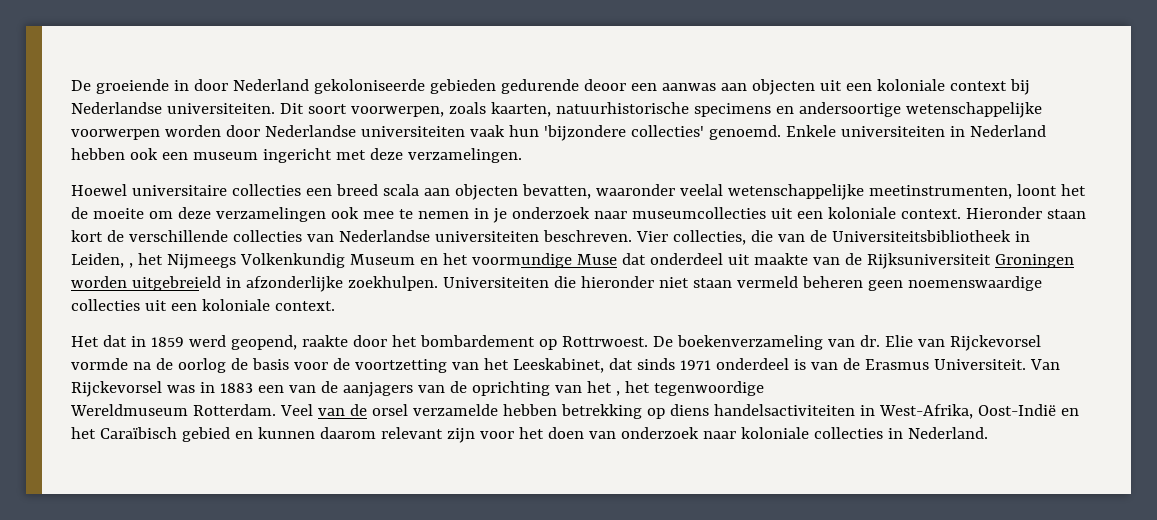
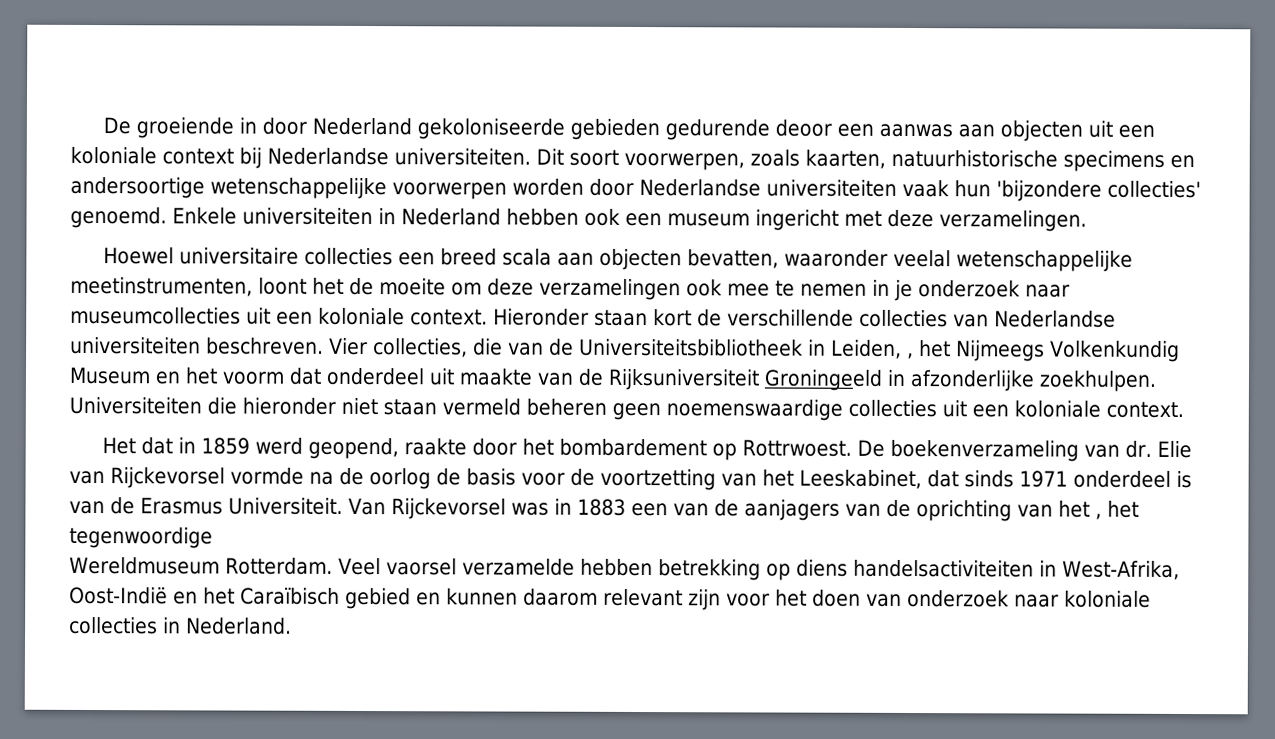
- Vier collecties, die van de Universiteitsbibliotheek in Leiden, , het Nijmeegs Volkenkundig Museum en het voormundige Muse dat onderdeel uit maakte van de Rijksuniversiteit Groningen worden uitgebreield in afzonderlijke zoekhulpen.
+ Vier collecties, die van de Universiteitsbibliotheek in Leiden, , het Nijmeegs Volkenkundig Museum en het voorm dat onderdeel uit maakte van de Rijksuniversiteit Groningeeld in afzonderlijke zoekhulpen.
- Veel van de orsel verzamelde hebben betrekking op diens handelsactiviteiten in West-Afrika, Oost-Indië en het Caraïbisch gebied en kunnen daarom relevant zijn voor het doen van onderzoek naar koloniale collecties in Nederland.
+ Veel vaorsel verzamelde hebben betrekking op diens handelsactiviteiten in West-Afrika, Oost-Indië en het Caraïbisch gebied en kunnen daarom relevant zijn voor het doen van onderzoek naar koloniale collecties in Nederland.

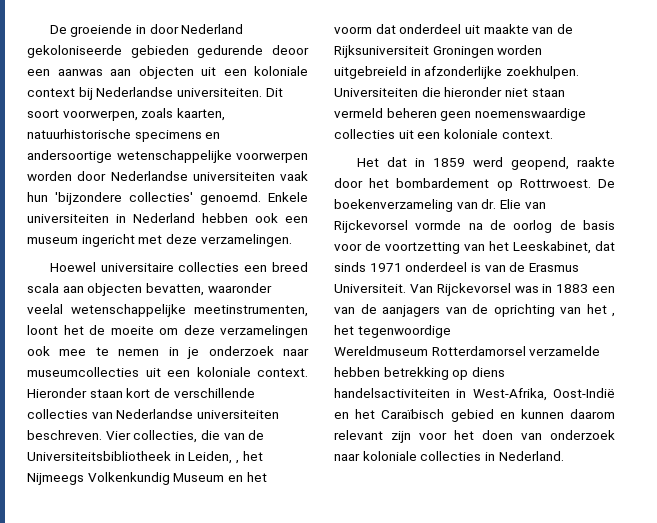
- Vier collecties, die van de Universiteitsbibliotheek in Leiden, , het Nijmeegs Volkenkundig Museum en het voorm dat onderdeel uit maakte van de Rijksuniversiteit Groningeeld in afzonderlijke zoekhulpen.
+ Vier collecties, die van de Universiteitsbibliotheek in Leiden, , het Nijmeegs Volkenkundig Museum en het voorm dat onderdeel uit maakte van de Rijksuniversiteit Groningen worden uitgebreield in afzonderlijke zoekhulpen.
- Wereldmuseum Rotterdam. Veel vaorsel verzamelde hebben betrekking op diens handelsactiviteiten in West-Afrika, Oost-Indië en het Caraïbisch gebied en kunnen daarom relevant zijn voor het doen van onderzoek naar koloniale collecties in Nederland.
+ Wereldmuseum Rotterdamorsel verzamelde hebben betrekking op diens handelsactiviteiten in West-Afrika, Oost-Indië en het Caraïbisch gebied en kunnen daarom relevant zijn voor het doen van onderzoek naar koloniale collecties in Nederland.

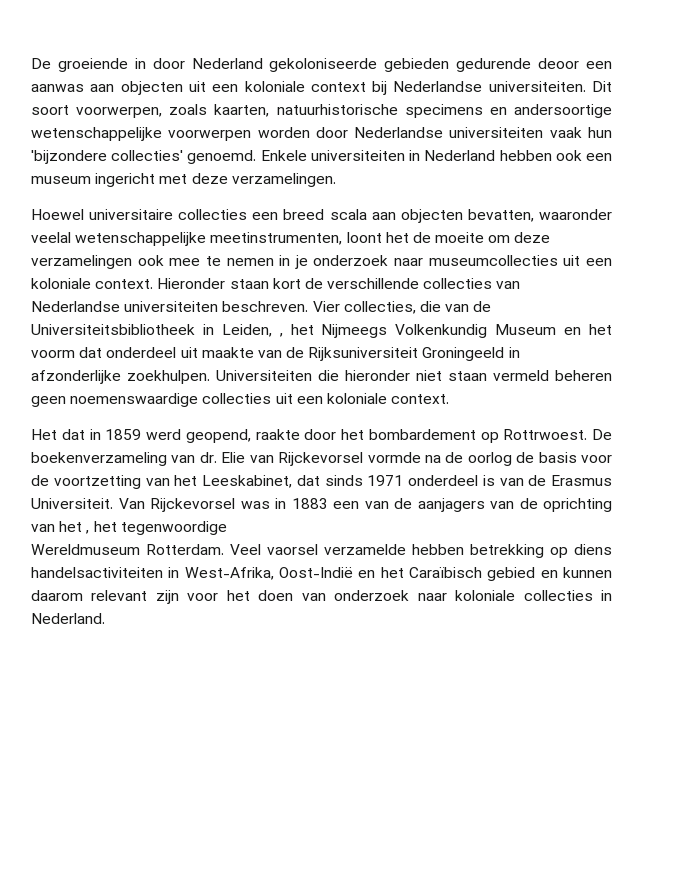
- Vier collecties, die van de Universiteitsbibliotheek in Leiden, , het Nijmeegs Volkenkundig Museum en het voorm dat onderdeel uit maakte van de Rijksuniversiteit Groningen worden uitgebreield in afzonderlijke zoekhulpen.
+ Vier collecties, die van de Universiteitsbibliotheek in Leiden, , het Nijmeegs Volkenkundig Museum en het voorm dat onderdeel uit maakte van de Rijksuniversiteit Groningeeld in afzonderlijke zoekhulpen.
- Wereldmuseum Rotterdamorsel verzamelde hebben betrekking op diens handelsactiviteiten in West-Afrika, Oost-Indië en het Caraïbisch gebied en kunnen daarom relevant zijn voor het doen van onderzoek naar koloniale collecties in Nederland.
+ Wereldmuseum Rotterdam. Veel vaorsel verzamelde hebben betrekking op diens handelsactiviteiten in West-Afrika, Oost-Indië en het Caraïbisch gebied en kunnen daarom relevant zijn voor het doen van onderzoek naar koloniale collecties in Nederland.

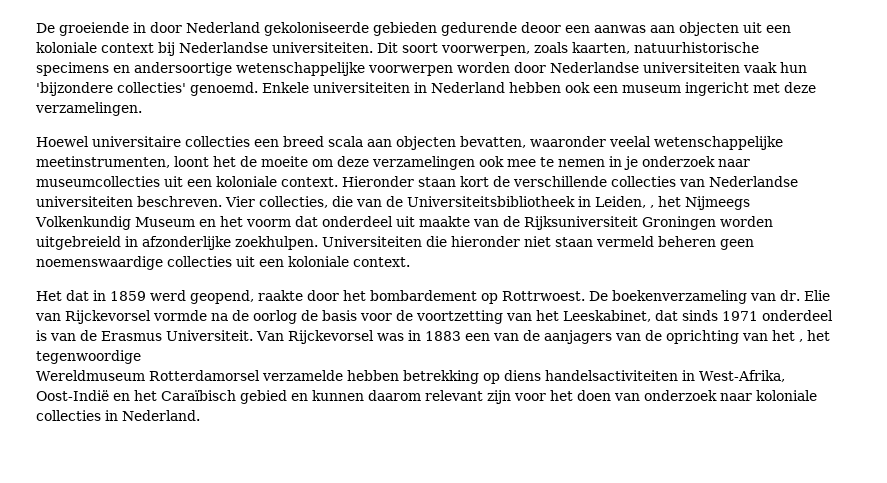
- Vier collecties, die van de Universiteitsbibliotheek in Leiden, , het Nijmeegs Volkenkundig Museum en het voorm dat onderdeel uit maakte van de Rijksuniversiteit Groningeeld in afzonderlijke zoekhulpen.
+ Vier collecties, die van de Universiteitsbibliotheek in Leiden, , het Nijmeegs Volkenkundig Museum en het voorm dat onderdeel uit maakte van de Rijksuniversiteit Groningen worden uitgebreield in afzonderlijke zoekhulpen.
- Wereldmuseum Rotterdam. Veel vaorsel verzamelde hebben betrekking op diens handelsactiviteiten in West-Afrika, Oost-Indië en het Caraïbisch gebied en kunnen daarom relevant zijn voor het doen van onderzoek naar koloniale collecties in Nederland.
+ Wereldmuseum Rotterdamorsel verzamelde hebben betrekking op diens handelsactiviteiten in West-Afrika, Oost-Indië en het Caraïbisch gebied en kunnen daarom relevant zijn voor het doen van onderzoek naar koloniale collecties in Nederland.

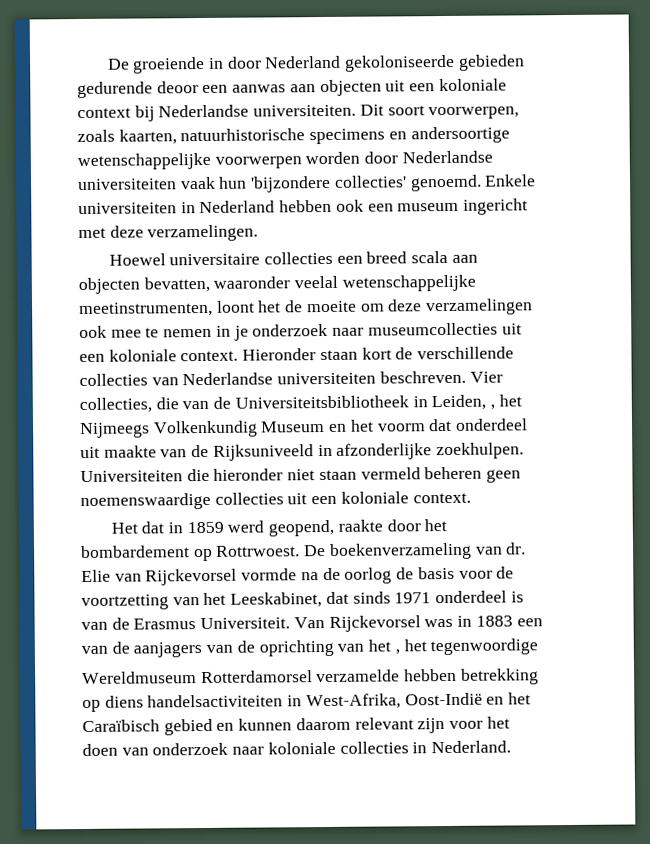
- Vier collecties, die van de Universiteitsbibliotheek in Leiden, , het Nijmeegs Volkenkundig Museum en het voorm dat onderdeel uit maakte van de Rijksuniversiteit Groningen worden uitgebreield in afzonderlijke zoekhulpen.
+ Vier collecties, die van de Universiteitsbibliotheek in Leiden, , het Nijmeegs Volkenkundig Museum en het voorm dat onderdeel uit maakte van de Rijksuniveeld in afzonderlijke zoekhulpen.

